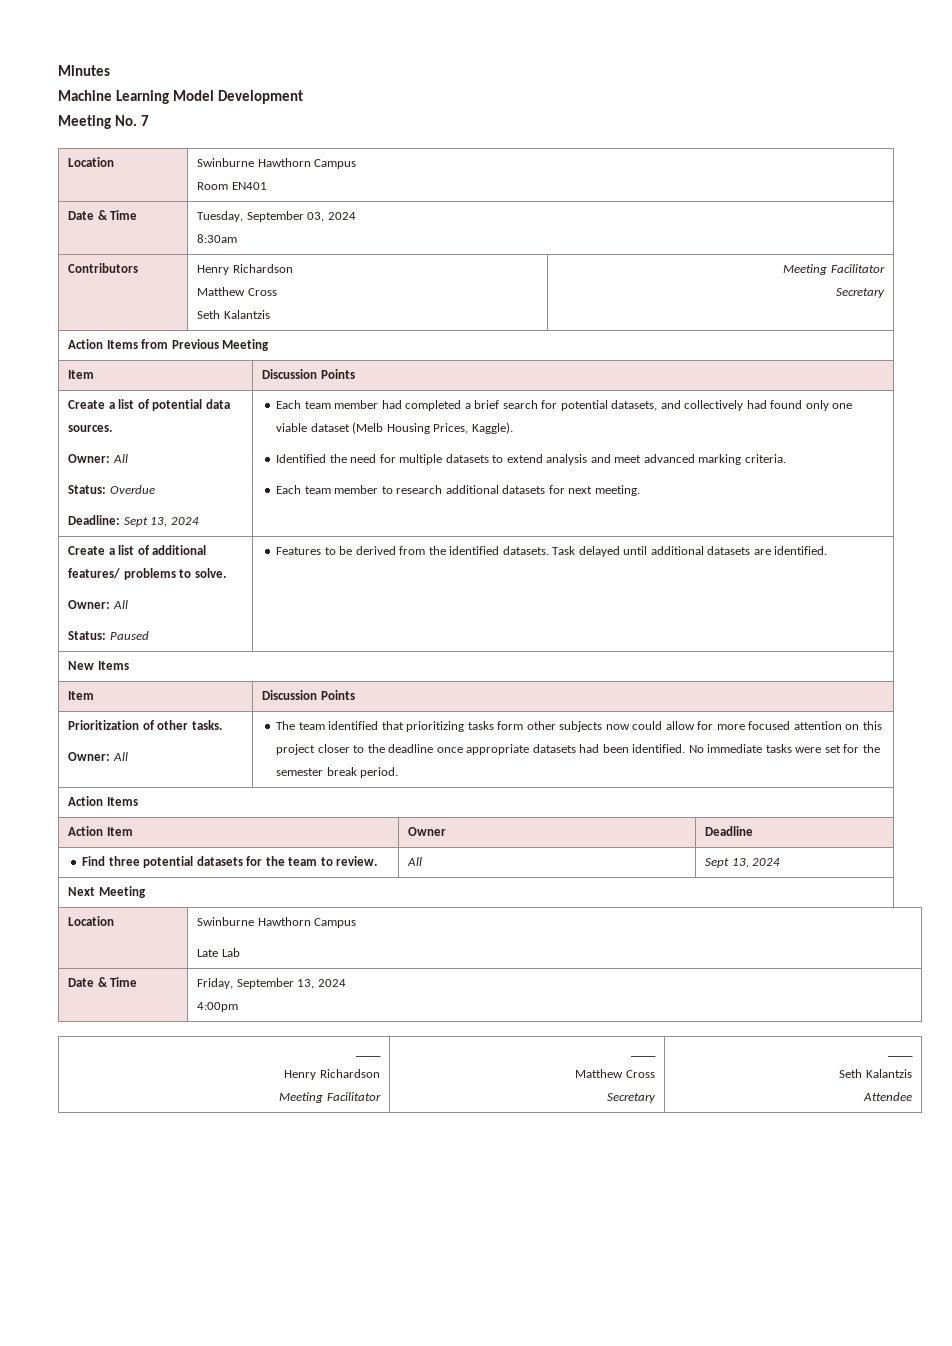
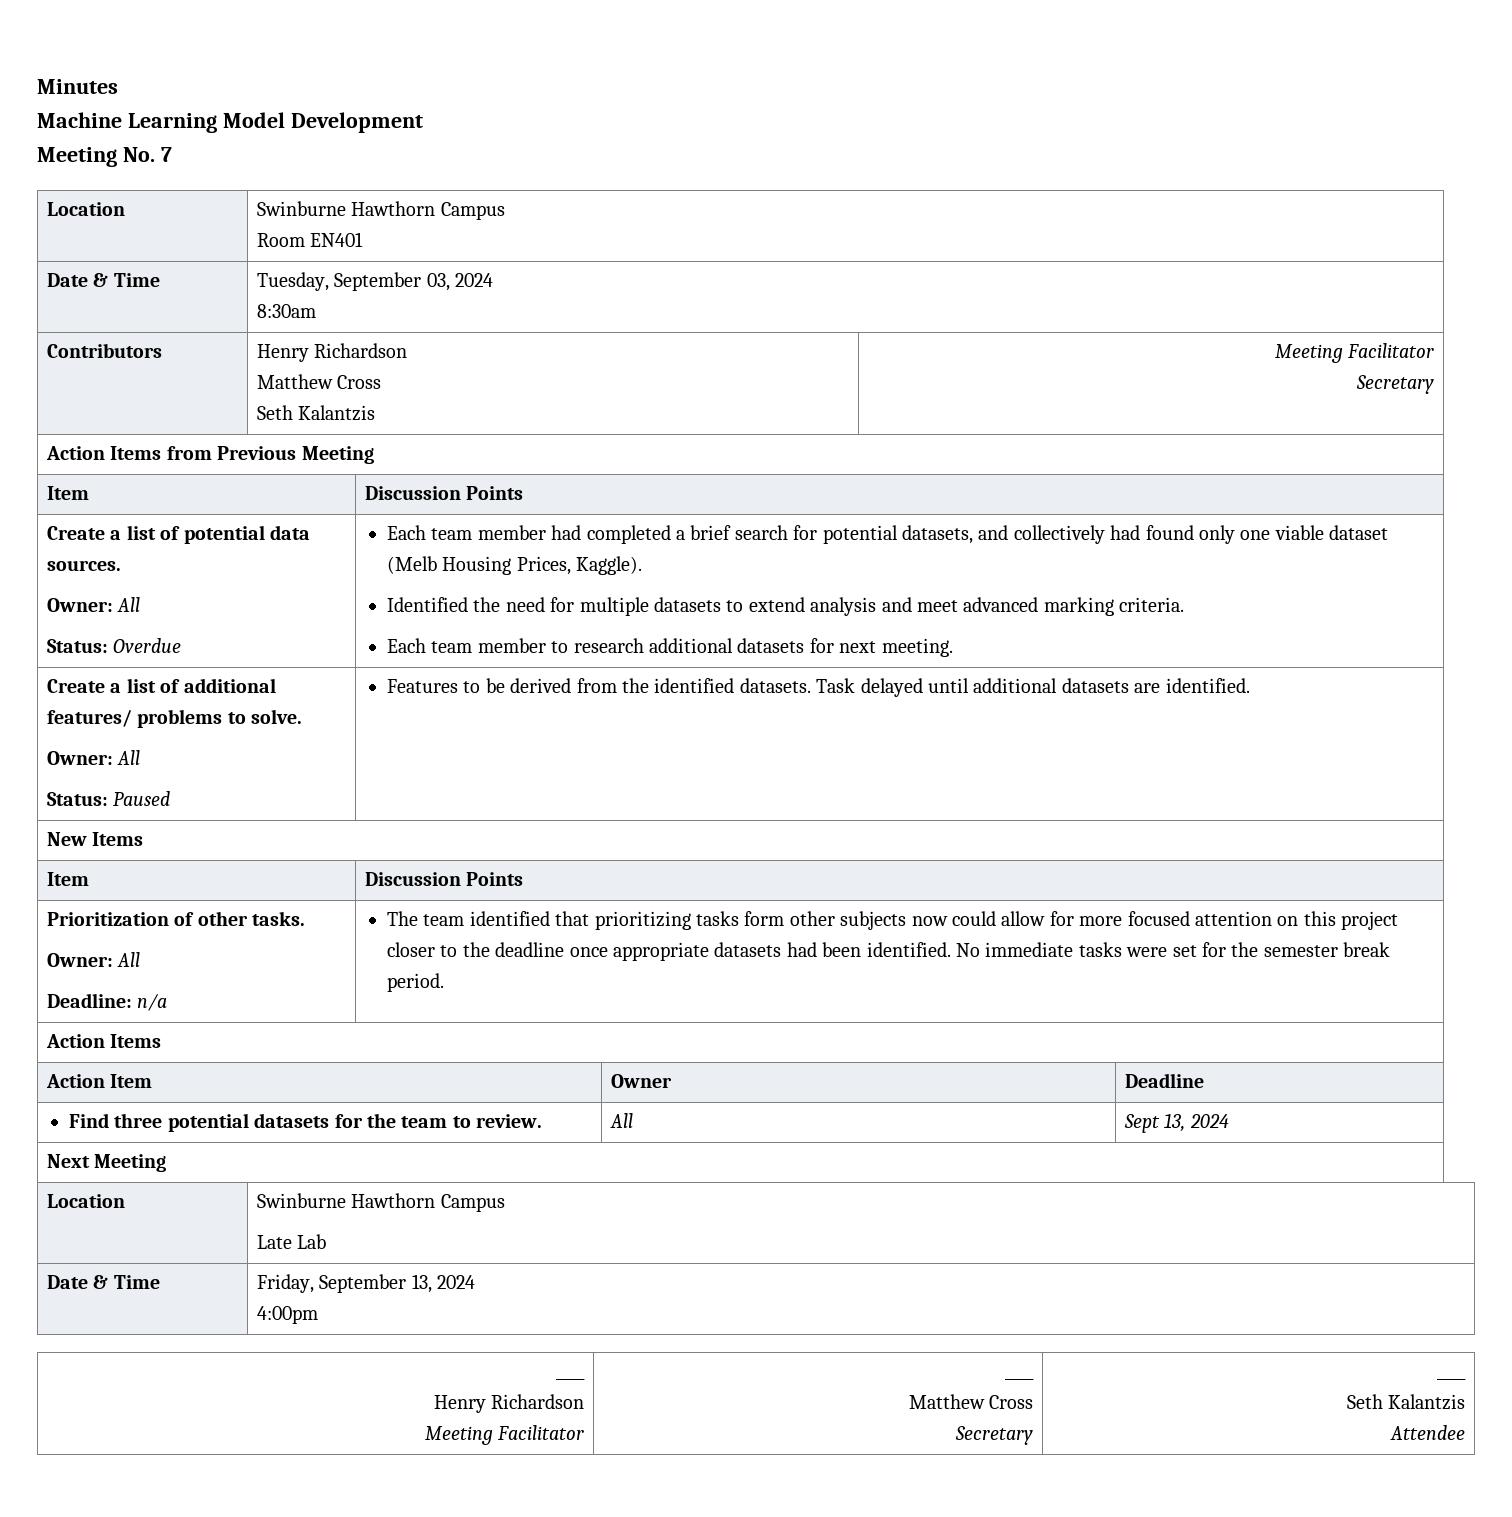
- Deadline: Sept 13, 2024
+ Deadline: n/a

